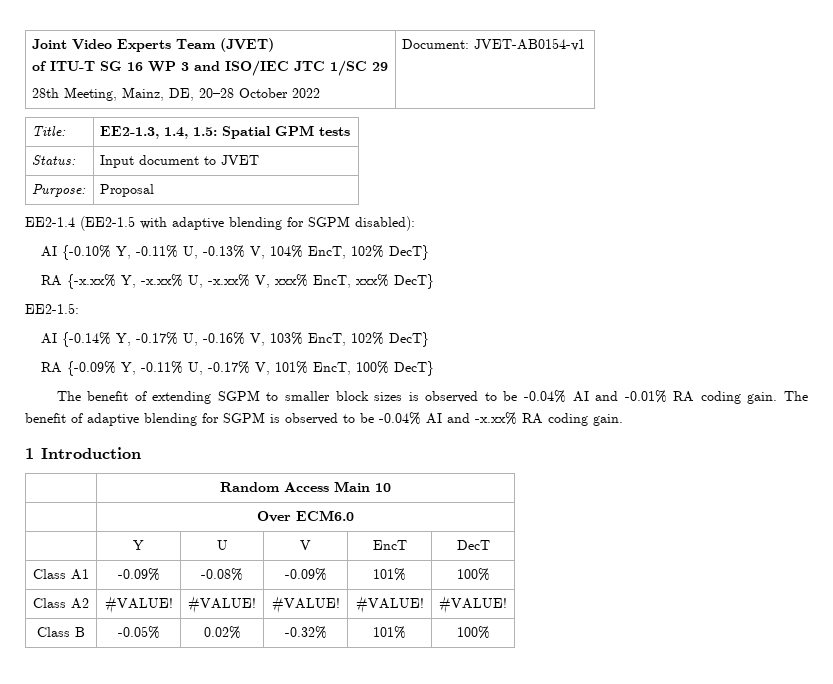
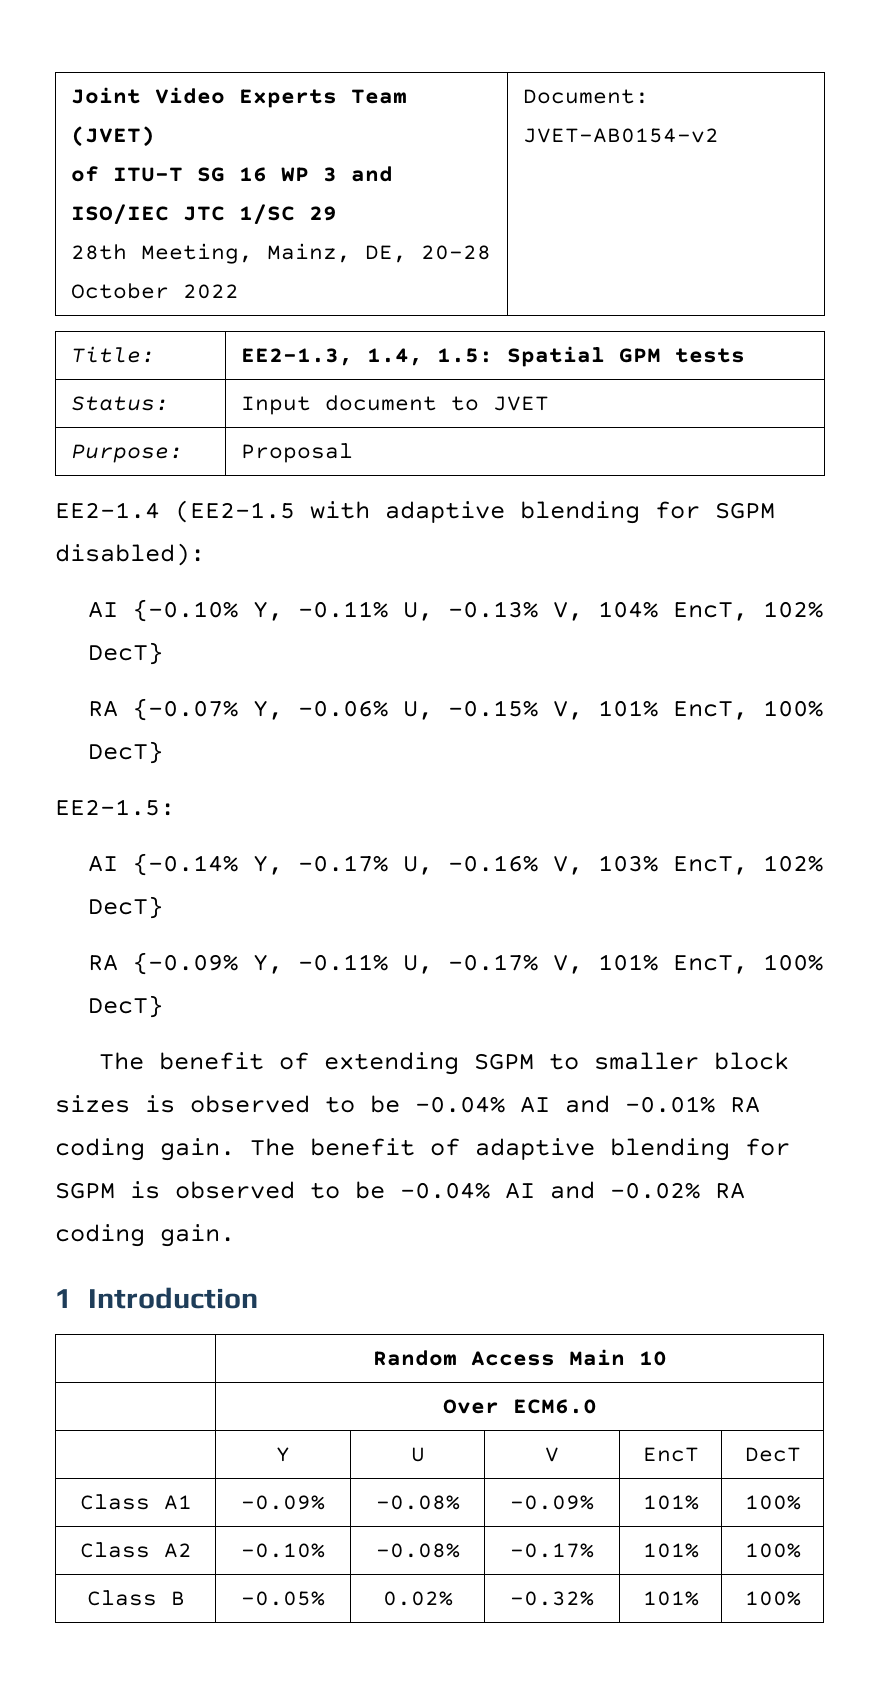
  Joint Video Experts Team (JVET)
  of ITU-T SG 16 WP 3 and ISO/IEC JTC 1/SC 29
- 28th Meeting, Mainz, DE, 20–28 October 2022 | Document: JVET-AB0154-v1
+ 28th Meeting, Mainz, DE, 20–28 October 2022 | Document: JVET-AB0154-v2
- RA {-x.xx% Y, -x.xx% U, -x.xx% V, xxx% EncT, xxx% DecT}
+ RA {-0.07% Y, -0.06% U, -0.15% V, 101% EncT, 100% DecT}
- The benefit of adaptive blending for SGPM is observed to be -0.04% AI and -x.xx% RA coding gain.
+ The benefit of adaptive blending for SGPM is observed to be -0.04% AI and -0.02% RA coding gain.
- Class A2 | #VALUE! | #VALUE! | #VALUE! | #VALUE! | #VALUE!
+ Class A2 | -0.10% | -0.08% | -0.17% | 101% | 100%

